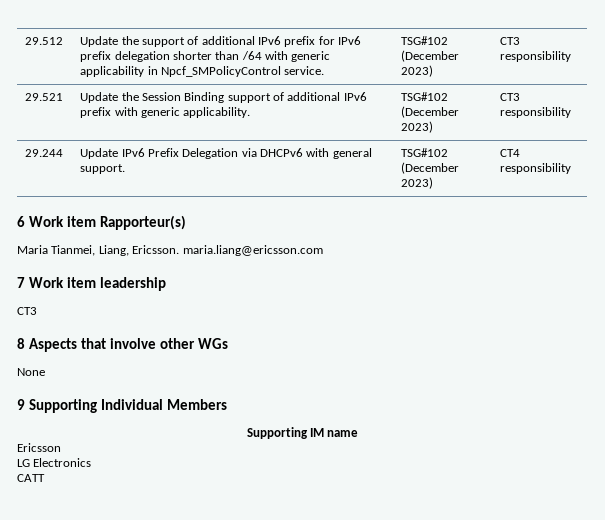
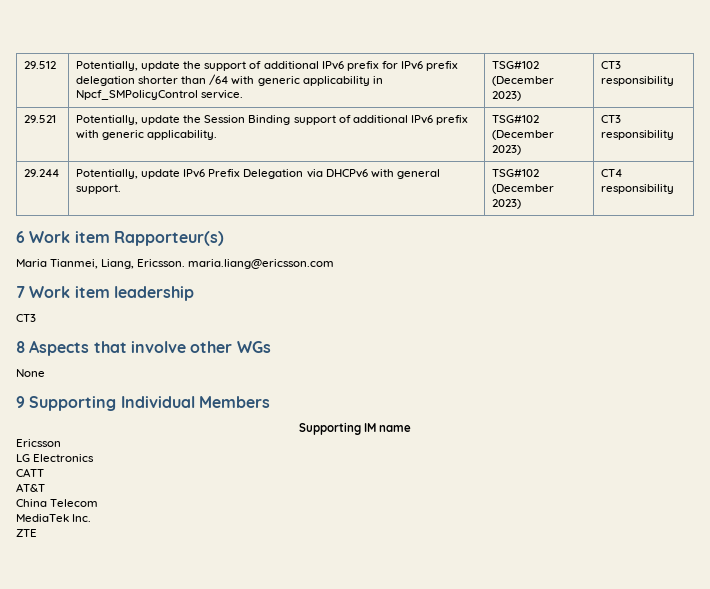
- 29.512 | Update the support of additional IPv6 prefix for IPv6 prefix delegation shorter than /64 with generic applicability in Npcf_SMPolicyControl service. | TSG#102 (December 2023) | CT3 responsibility
+ 29.512 | Potentially, update the support of additional IPv6 prefix for IPv6 prefix delegation shorter than /64 with generic applicability in Npcf_SMPolicyControl service. | TSG#102 (December 2023) | CT3 responsibility
- 29.521 | Update the Session Binding support of additional IPv6 prefix with generic applicability. | TSG#102 (December 2023) | CT3 responsibility
+ 29.521 | Potentially, update the Session Binding support of additional IPv6 prefix with generic applicability. | TSG#102 (December 2023) | CT3 responsibility
- 29.244 | Update IPv6 Prefix Delegation via DHCPv6 with general support. | TSG#102 (December 2023) | CT4 responsibility
+ 29.244 | Potentially, update IPv6 Prefix Delegation via DHCPv6 with general support. | TSG#102 (December 2023) | CT4 responsibility
+ AT&T
+ China Telecom
+ MediaTek Inc.
+ ZTE

